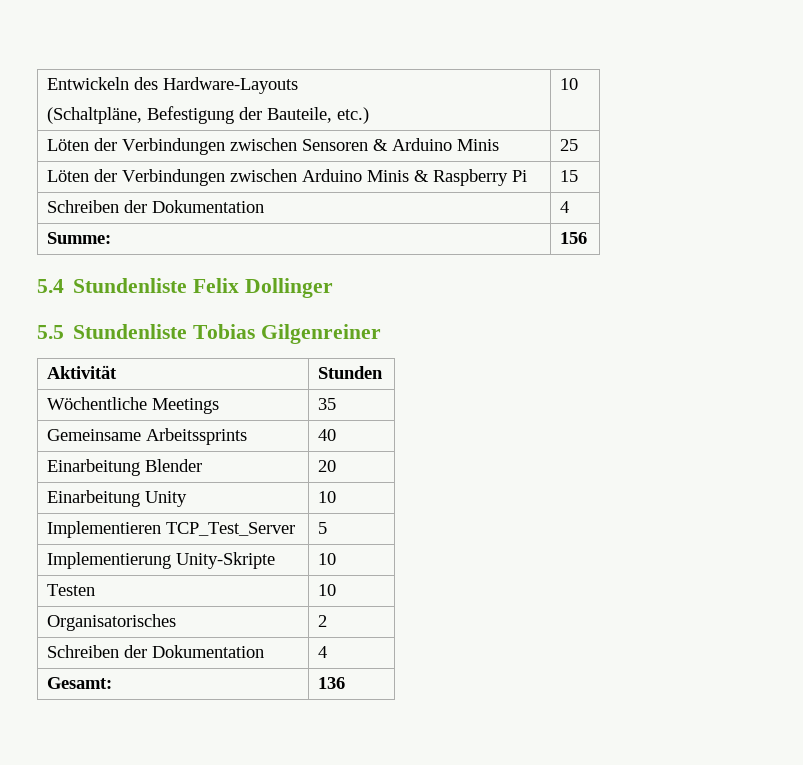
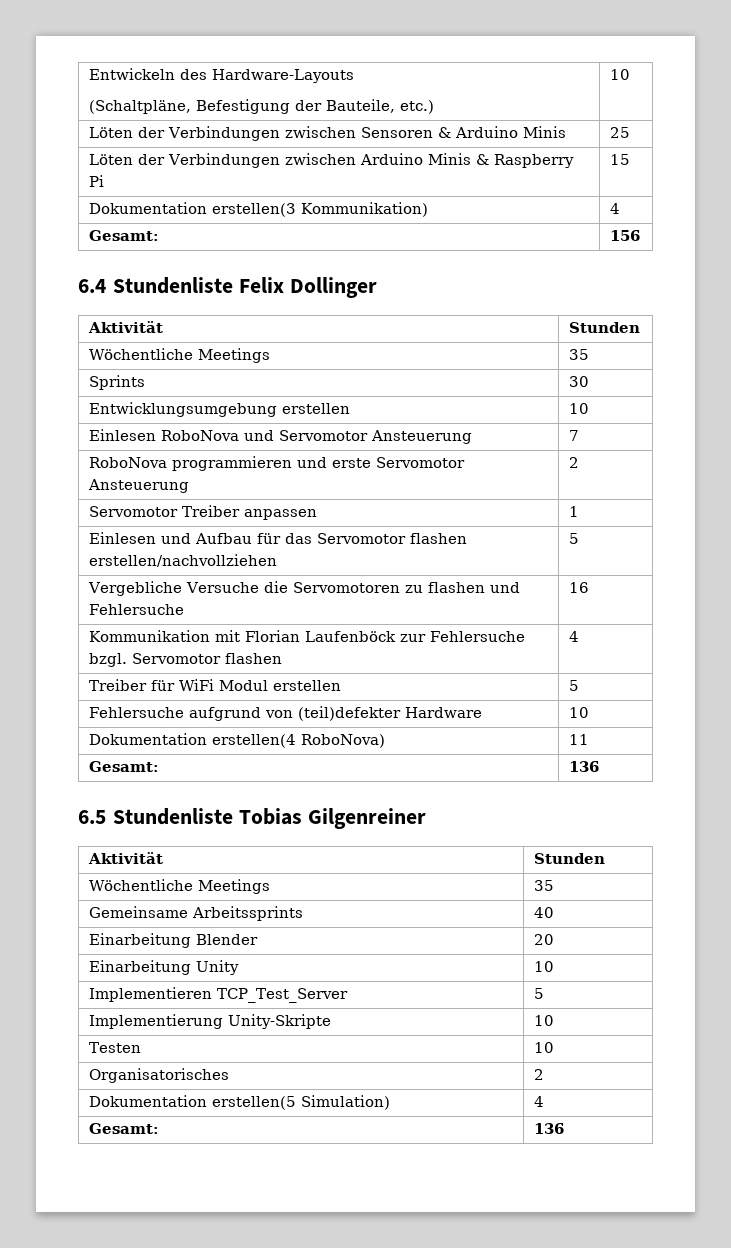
  Löten der Verbindungen zwischen Arduino Minis & Raspberry Pi | 15
- Schreiben der Dokumentation | 4
- Summe: | 156
+ Dokumentation erstellen(3 Kommunikation) | 4
+ Gesamt: | 156
- 5.4 Stundenliste Felix Dollinger
- 5.5 Stundenliste Tobias Gilgenreiner
+ 6.4 Stundenliste Felix Dollinger
+ Aktivität | Stunden
+ Wöchentliche Meetings | 35
+ Sprints | 30
+ Entwicklungsumgebung erstellen | 10
+ Einlesen RoboNova und Servomotor Ansteuerung | 7
+ RoboNova programmieren und erste Servomotor Ansteuerung | 2
+ Servomotor Treiber anpassen | 1
+ Einlesen und Aufbau für das Servomotor flashen erstellen/nachvollziehen | 5
+ Vergebliche Versuche die Servomotoren zu flashen und Fehlersuche | 16
+ Kommunikation mit Florian Laufenböck zur Fehlersuche bzgl. Servomotor flashen | 4
+ Treiber für WiFi Modul erstellen | 5
+ Fehlersuche aufgrund von (teil)defekter Hardware | 10
+ Dokumentation erstellen(4 RoboNova) | 11
+ Gesamt: | 136
+ 6.5 Stundenliste Tobias Gilgenreiner
  Organisatorisches | 2
- Schreiben der Dokumentation | 4
+ Dokumentation erstellen(5 Simulation) | 4

